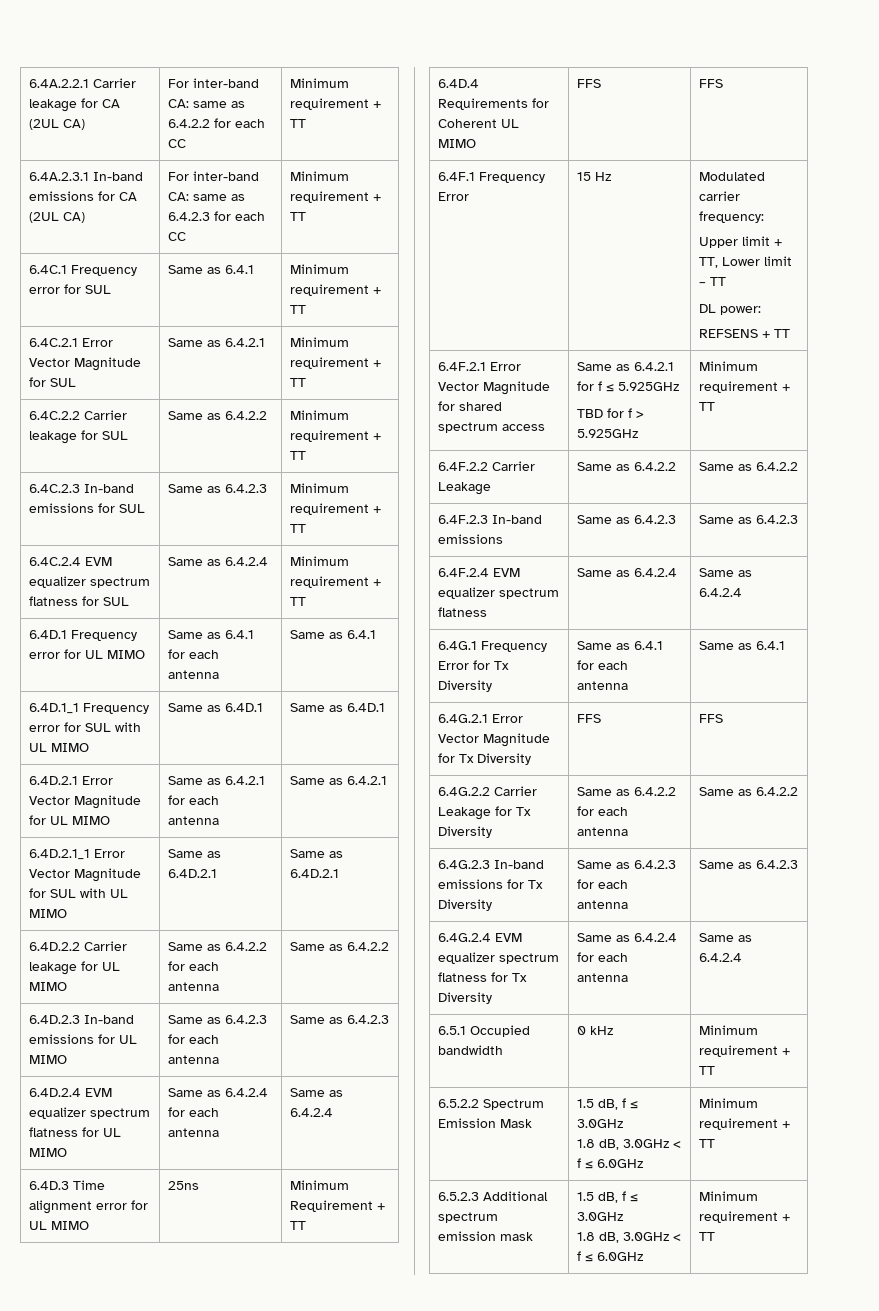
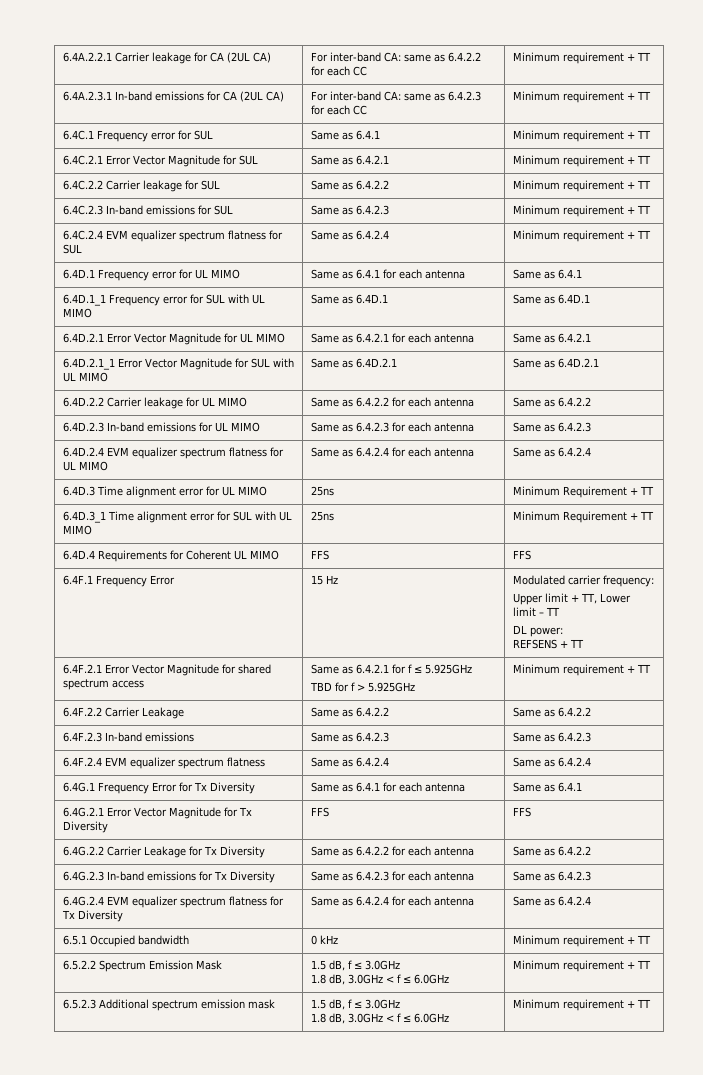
+ 6.4D.3_1 Time alignment error for SUL with UL MIMO | 25ns | Minimum Requirement + TT

